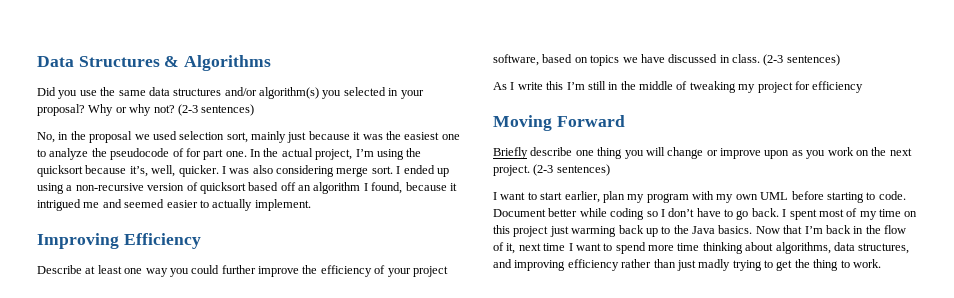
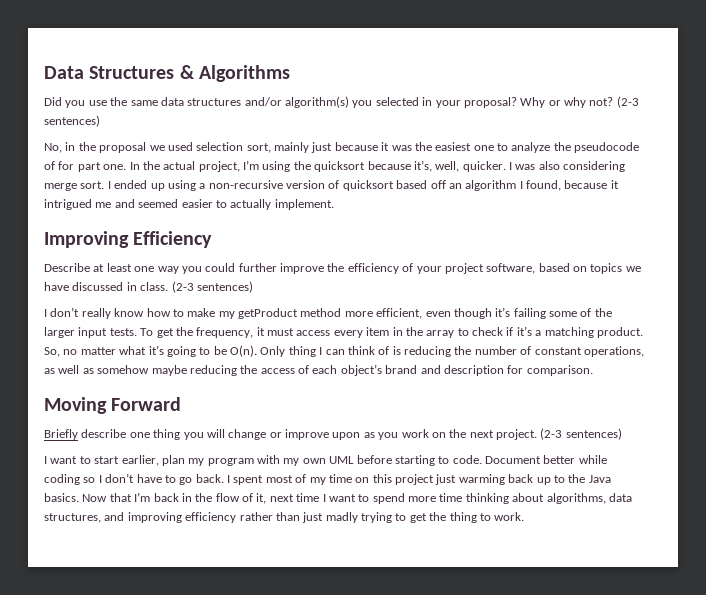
- As I write this I’m still in the middle of tweaking my project for efficiency
+ I don’t really know how to make my getProduct method more efficient, even though it’s failing some of the larger input tests. To get the frequency, it must access every item in the array to check if it’s a matching product. So, no matter what it’s going to be O(n). Only thing I can think of is reducing the number of constant operations, as well as somehow maybe reducing the access of each object’s brand and description for comparison.

